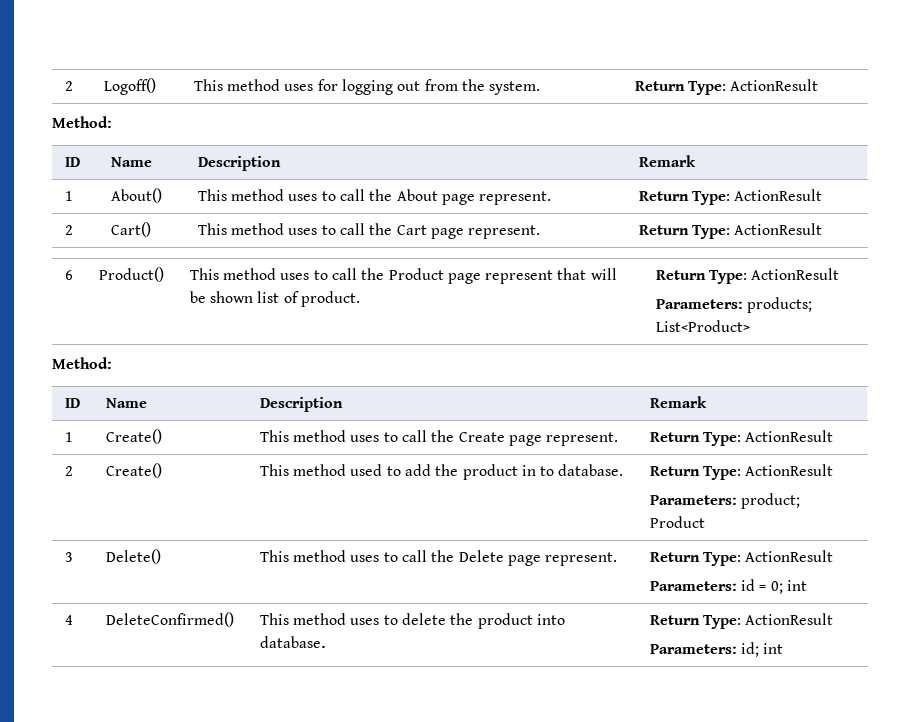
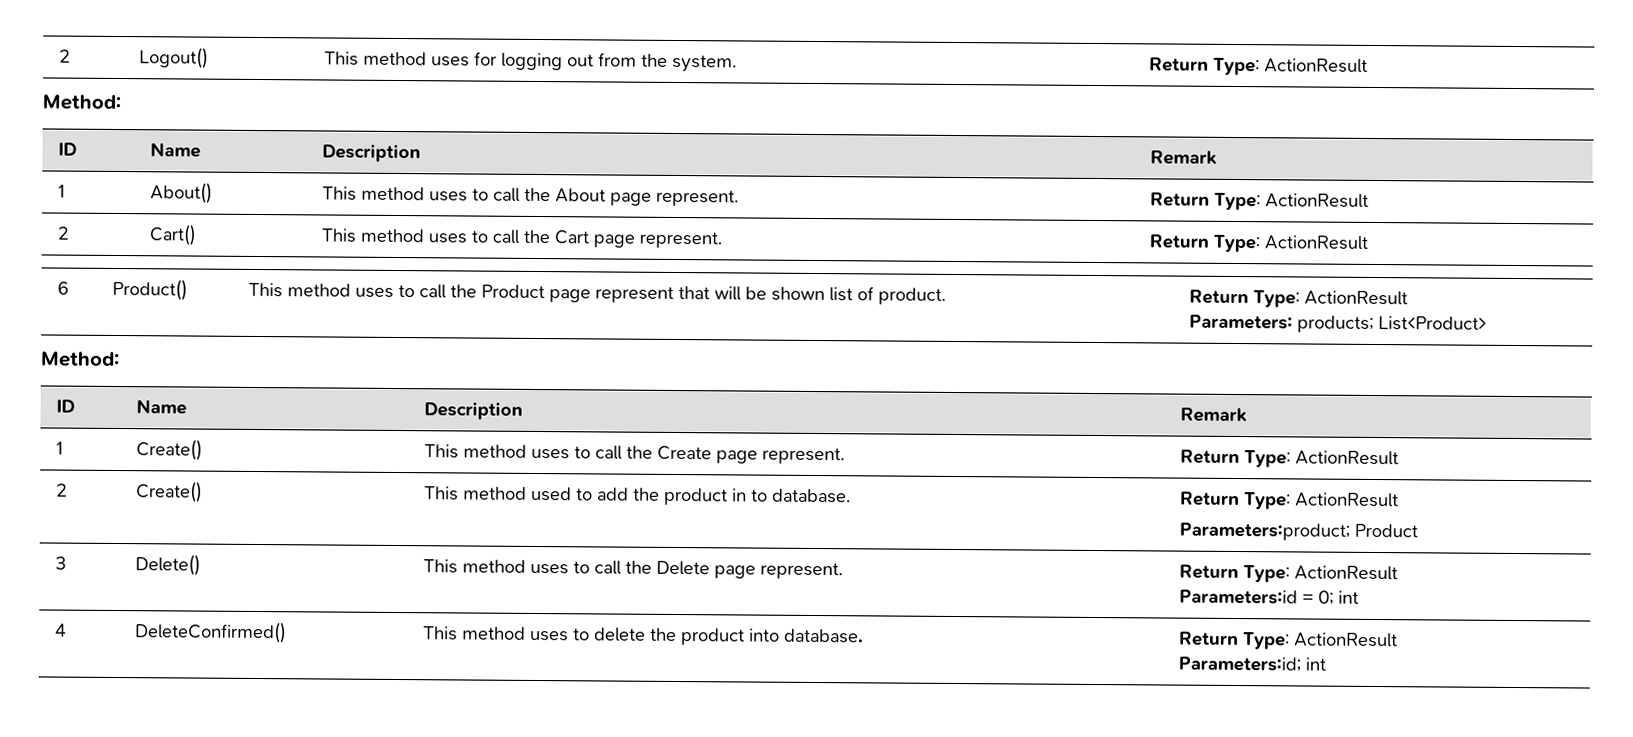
- 2 | Logoff() | This method uses for logging out from the system. | Return Type: ActionResult
+ 2 | Logout() | This method uses for logging out from the system. | Return Type: ActionResult
  2 | Create() | This method used to add the product in to database. | Return Type: ActionResult
- Parameters: product; Product
+ Parameters:product; Product
  3 | Delete() | This method uses to call the Delete page represent. | Return Type: ActionResult
- Parameters: id = 0; int
+ Parameters:id = 0; int
  4 | DeleteConfirmed() | This method uses to delete the product into database. | Return Type: ActionResult
- Parameters: id; int
+ Parameters:id; int

